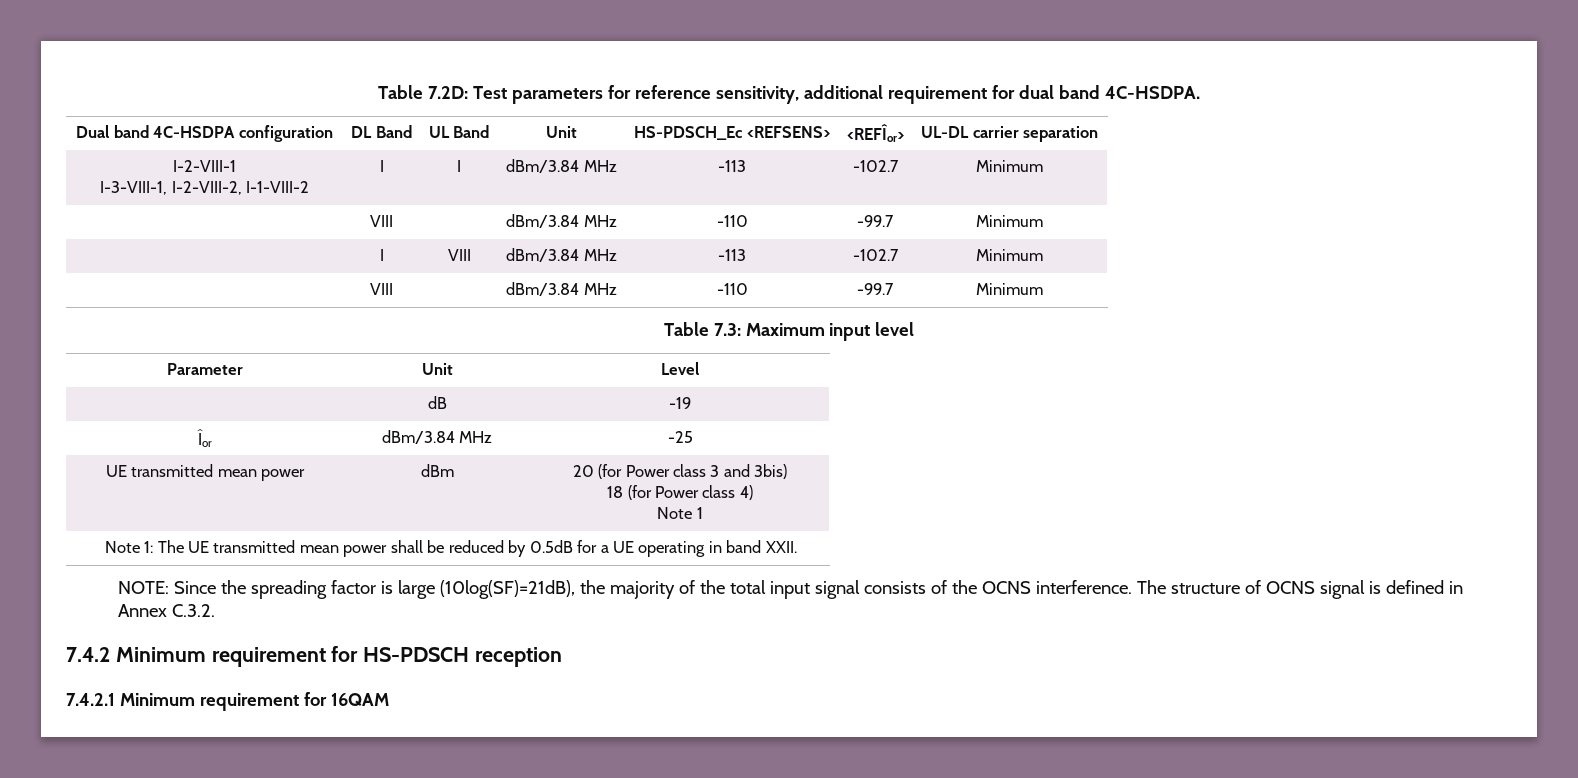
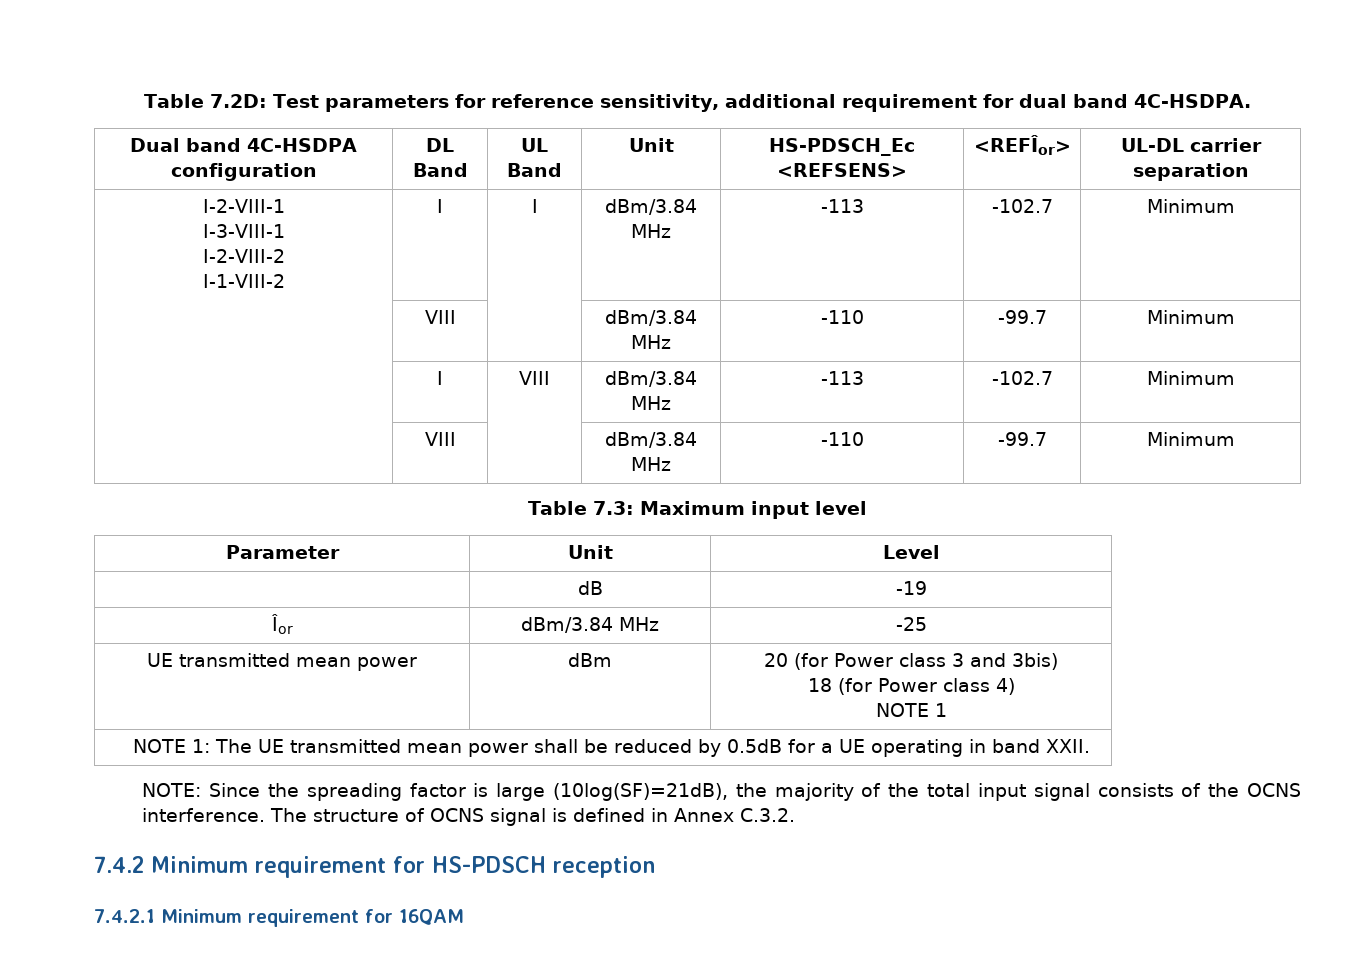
  I-2-VIII-1
- I-3-VIII-1, I-2-VIII-2, I-1-VIII-2 | I | I | dBm/3.84 MHz | -113 | -102.7 | Minimum
+ I-3-VIII-1
+ I-2-VIII-2
+ I-1-VIII-2 | I | I | dBm/3.84 MHz | -113 | -102.7 | Minimum
  UE transmitted mean power | dBm | 20 (for Power class 3 and 3bis)
  18 (for Power class 4)
- Note 1
+ NOTE 1
- Note 1: The UE transmitted mean power shall be reduced by 0.5dB for a UE operating in band XXII.
+ NOTE 1: The UE transmitted mean power shall be reduced by 0.5dB for a UE operating in band XXII.

